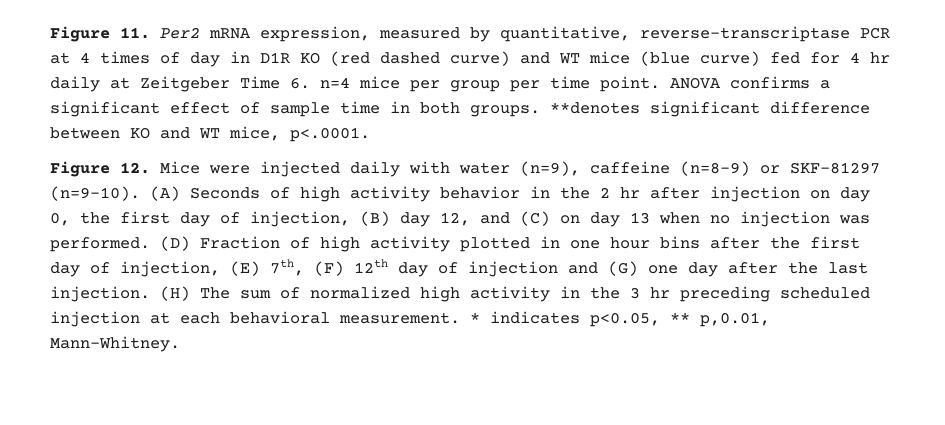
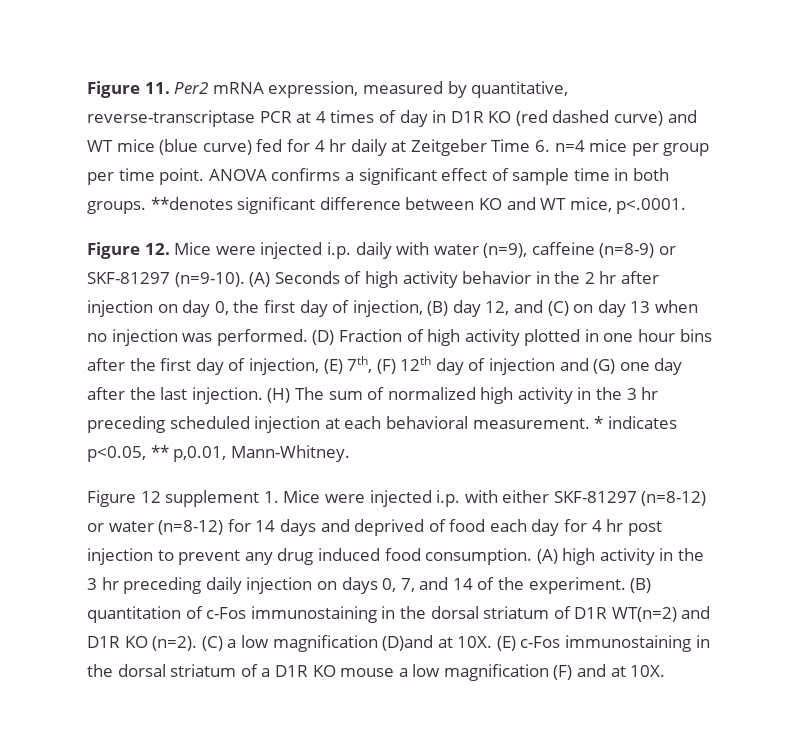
- Figure 12. Mice were injected daily with water (n=9), caffeine (n=8-9) or SKF-81297 (n=9-10).
+ Figure 12. Mice were injected i.p. daily with water (n=9), caffeine (n=8-9) or SKF-81297 (n=9-10).
+ Figure 12 supplement 1. Mice were injected i.p. with either SKF-81297 (n=8-12) or water (n=8-12) for 14 days and deprived of food each day for 4 hr post injection to prevent any drug induced food consumption. (A) high activity in the 3 hr preceding daily injection on days 0, 7, and 14 of the experiment. (B) quantitation of c-Fos immunostaining in the dorsal striatum of D1R WT(n=2) and D1R KO (n=2). (C) a low magnification (D)and at 10X. (E) c-Fos immunostaining in the dorsal striatum of a D1R KO mouse a low magnification (F) and at 10X.

